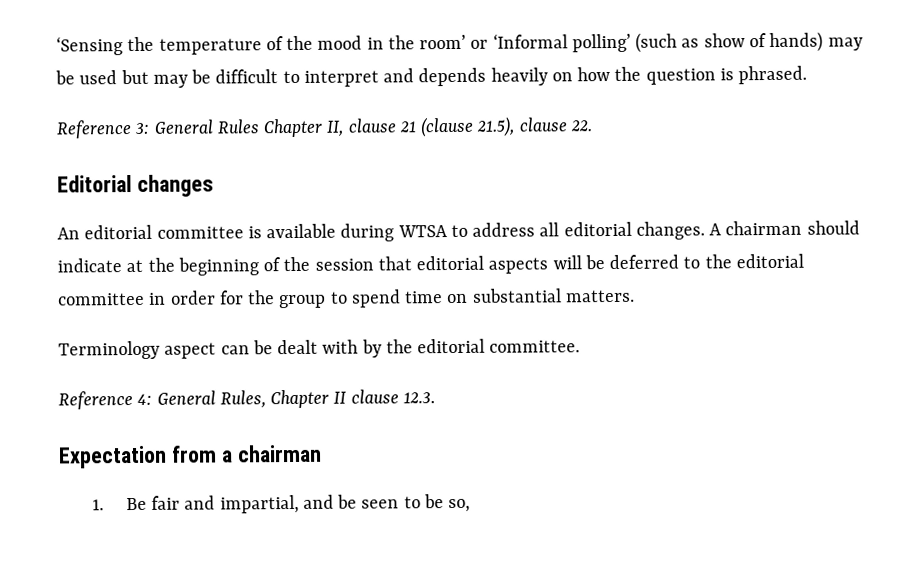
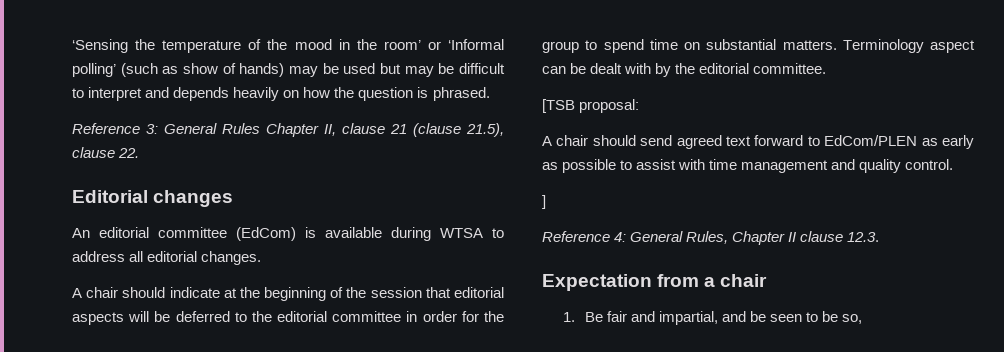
- An editorial committee is available during WTSA to address all editorial changes. A chairman should indicate at the beginning of the session that editorial aspects will be deferred to the editorial committee in order for the group to spend time on substantial matters.
- Terminology aspect can be dealt with by the editorial committee.
+ An editorial committee (EdCom) is available during WTSA to address all editorial changes.
+ A chair should indicate at the beginning of the session that editorial aspects will be deferred to the editorial committee in order for the group to spend time on substantial matters. Terminology aspect can be dealt with by the editorial committee.
+ [TSB proposal:
+ A chair should send agreed text forward to EdCom/PLEN as early as possible to assist with time management and quality control.
+ ]
- Expectation from a chairman
+ Expectation from a chair

